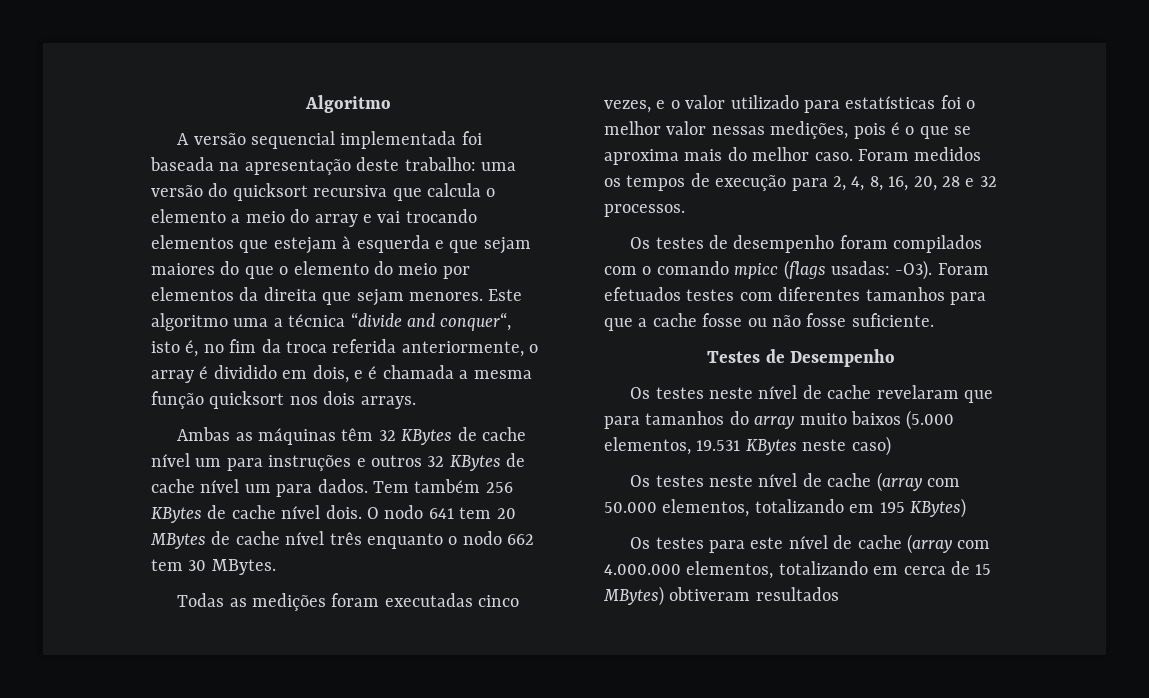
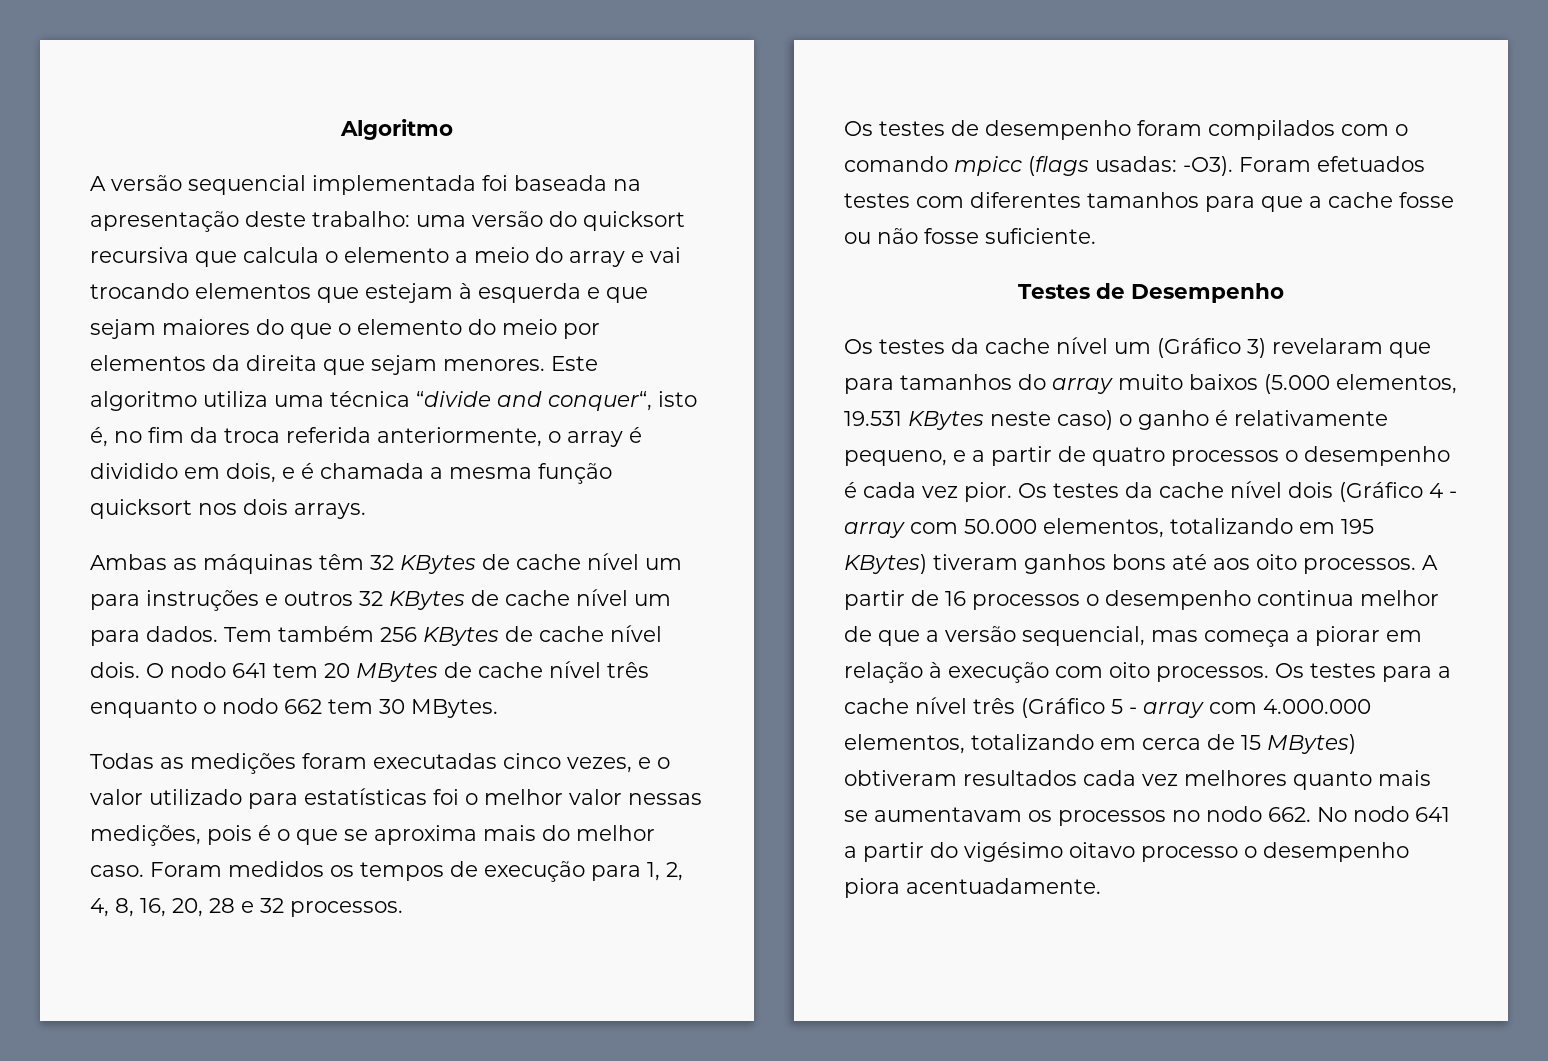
- Este algoritmo uma a técnica “divide and conquer“, isto é, no fim da troca referida anteriormente, o array é dividido em dois, e é chamada a mesma função quicksort nos dois arrays.
+ Este algoritmo utiliza uma técnica “divide and conquer“, isto é, no fim da troca referida anteriormente, o array é dividido em dois, e é chamada a mesma função quicksort nos dois arrays.
- Foram medidos os tempos de execução para 2, 4, 8, 16, 20, 28 e 32 processos.
+ Foram medidos os tempos de execução para 1, 2, 4, 8, 16, 20, 28 e 32 processos.
- Os testes neste nível de cache revelaram que para tamanhos do array muito baixos (5.000 elementos, 19.531 KBytes neste caso)
- Os testes neste nível de cache (array com 50.000 elementos, totalizando em 195 KBytes)
- Os testes para este nível de cache (array com 4.000.000 elementos, totalizando em cerca de 15 MBytes) obtiveram resultados
+ Os testes da cache nível um (Gráfico 3) revelaram que para tamanhos do array muito baixos (5.000 elementos, 19.531 KBytes neste caso) o ganho é relativamente pequeno, e a partir de quatro processos o desempenho é cada vez pior. Os testes da cache nível dois (Gráfico 4 - array com 50.000 elementos, totalizando em 195 KBytes) tiveram ganhos bons até aos oito processos. A partir de 16 processos o desempenho continua melhor de que a versão sequencial, mas começa a piorar em relação à execução com oito processos. Os testes para a cache nível três (Gráfico 5 - array com 4.000.000 elementos, totalizando em cerca de 15 MBytes) obtiveram resultados cada vez melhores quanto mais se aumentavam os processos no nodo 662. No nodo 641 a partir do vigésimo oitavo processo o desempenho piora acentuadamente.

